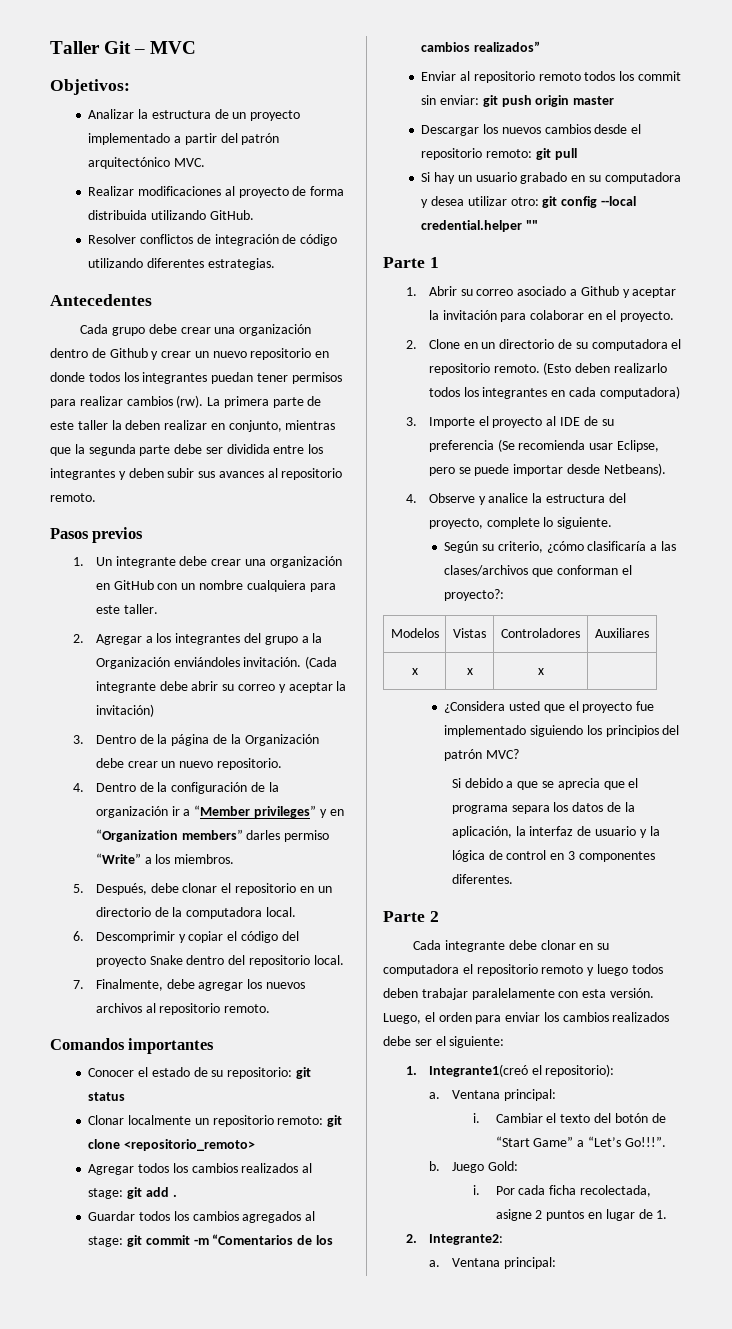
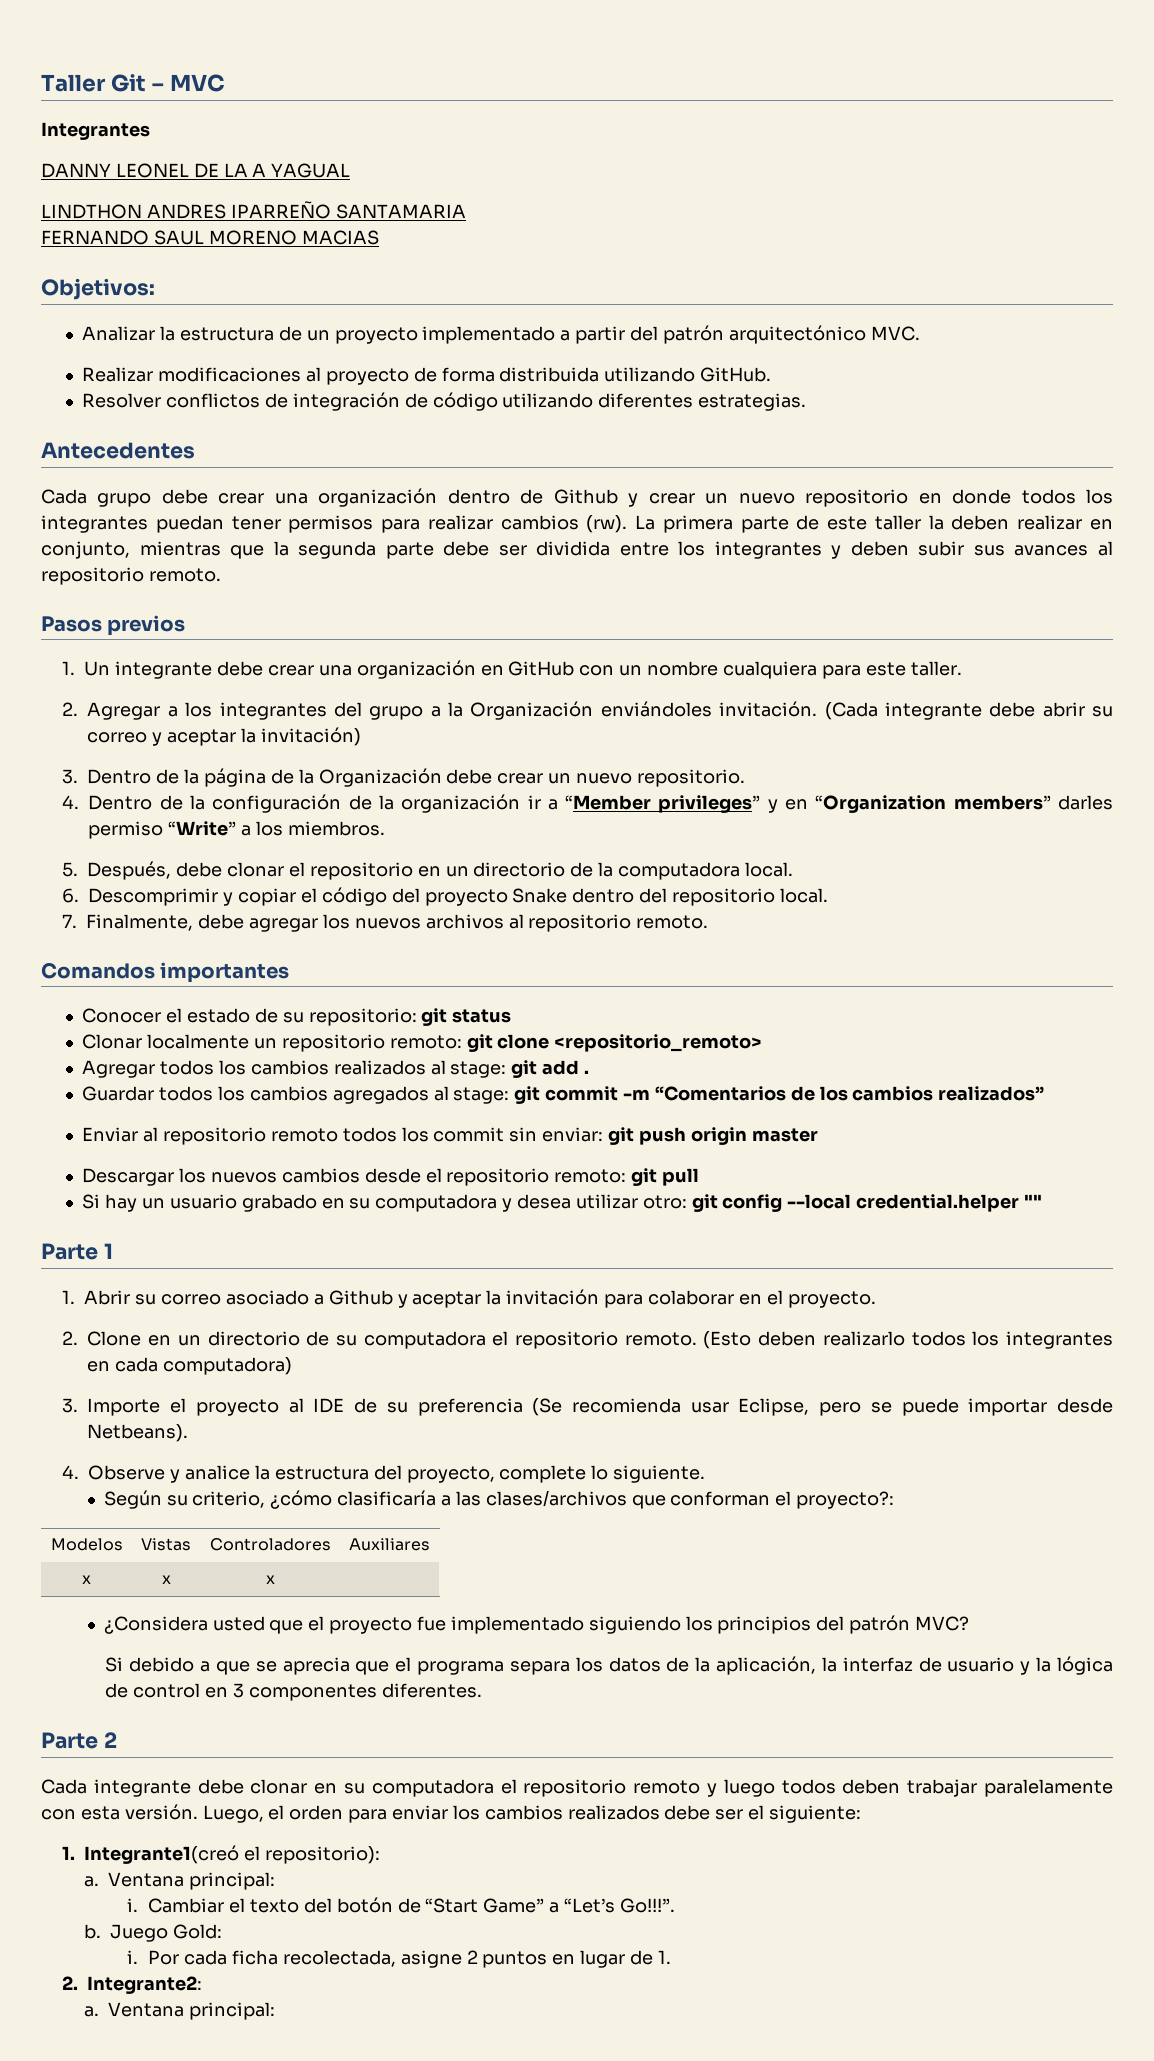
+ Integrantes
+ DANNY LEONEL DE LA A YAGUAL
+ LINDTHON ANDRES IPARREÑO SANTAMARIA
+ FERNANDO SAUL MORENO MACIAS

